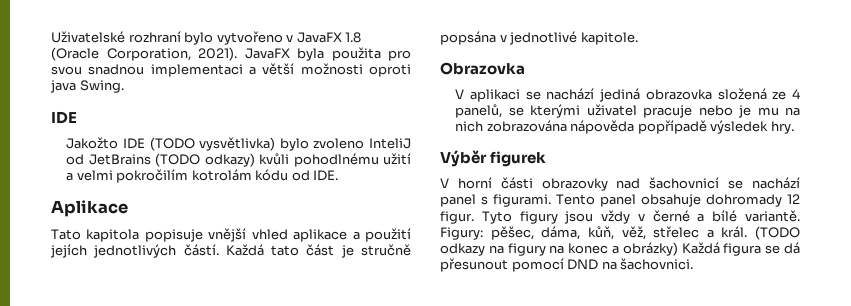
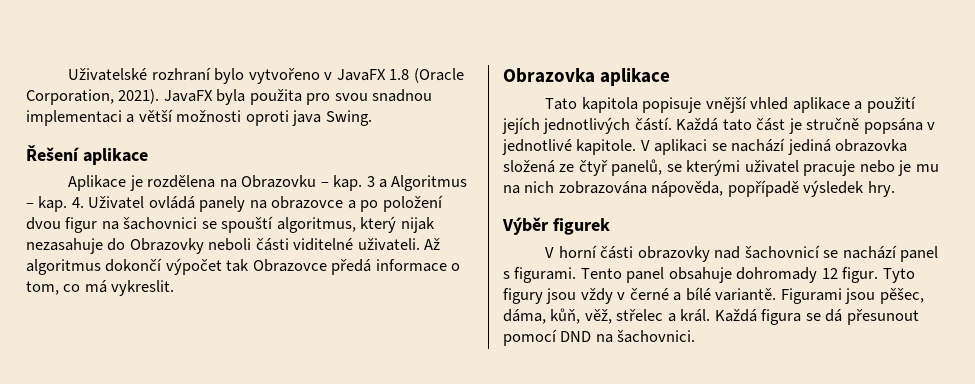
  JavaFX byla použita pro svou snadnou implementaci a větší možnosti oproti java Swing.
- IDE
- Jakožto IDE (TODO vysvětlivka) bylo zvoleno InteliJ od JetBrains (TODO odkazy) kvůli pohodlnému užití a velmi pokročilím kotrolám kódu od IDE.
- Aplikace
+ Řešení aplikace
+ Aplikace je rozdělena na Obrazovku – kap. 3 a Algoritmus – kap. 4. Uživatel ovládá panely na obrazovce a po položení dvou figur na šachovnici se spouští algoritmus, který nijak nezasahuje do Obrazovky neboli části viditelné uživateli. Až algoritmus dokončí výpočet tak Obrazovce předá informace o tom, co má vykreslit.
+ Obrazovka aplikace
- Každá tato část je stručně popsána v jednotlivé kapitole.
- Obrazovka
- V aplikaci se nachází jediná obrazovka složená ze 4 panelů, se kterými uživatel pracuje nebo je mu na nich zobrazována nápověda popřípadě výsledek hry.
+ Každá tato část je stručně popsána v jednotlivé kapitole. V aplikaci se nachází jediná obrazovka složená ze čtyř panelů, se kterými uživatel pracuje nebo je mu na nich zobrazována nápověda, popřípadě výsledek hry.
- Figury: pěšec, dáma, kůň, věž, střelec a král.
+ Figurami jsou pěšec, dáma, kůň, věž, střelec a král.
- (TODO odkazy na figury na konec a obrázky) Každá figura se dá přesunout pomocí DND na šachovnici.
+ Každá figura se dá přesunout pomocí DND na šachovnici.

